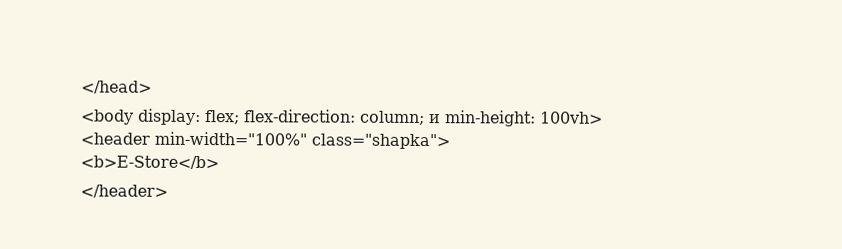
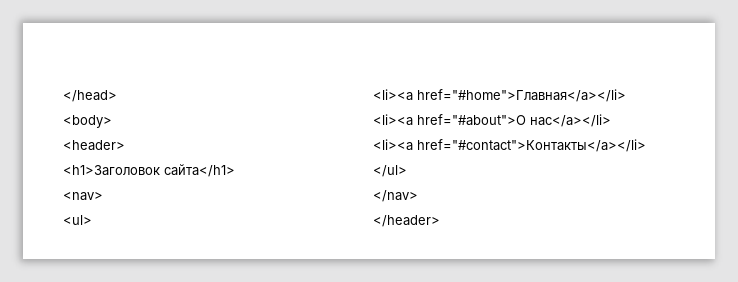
- <body display: flex; flex-direction: column; и min-height: 100vh>
- <header min-width="100%" class="shapka">
- <b>E-Store</b>
+ <body>
+ <header>
+ <h1>Заголовок сайта</h1>
+ <nav>
+ <ul>
+ <li><a href="#home">Главная</a></li>
+ <li><a href="#about">О нас</a></li>
+ <li><a href="#contact">Контакты</a></li>
+ </ul>
+ </nav>

